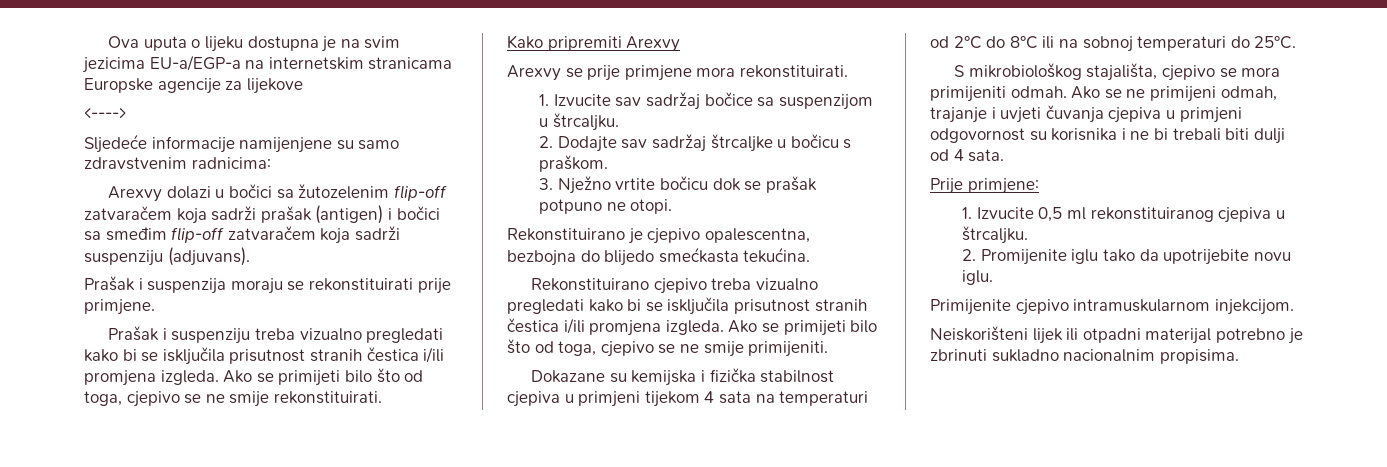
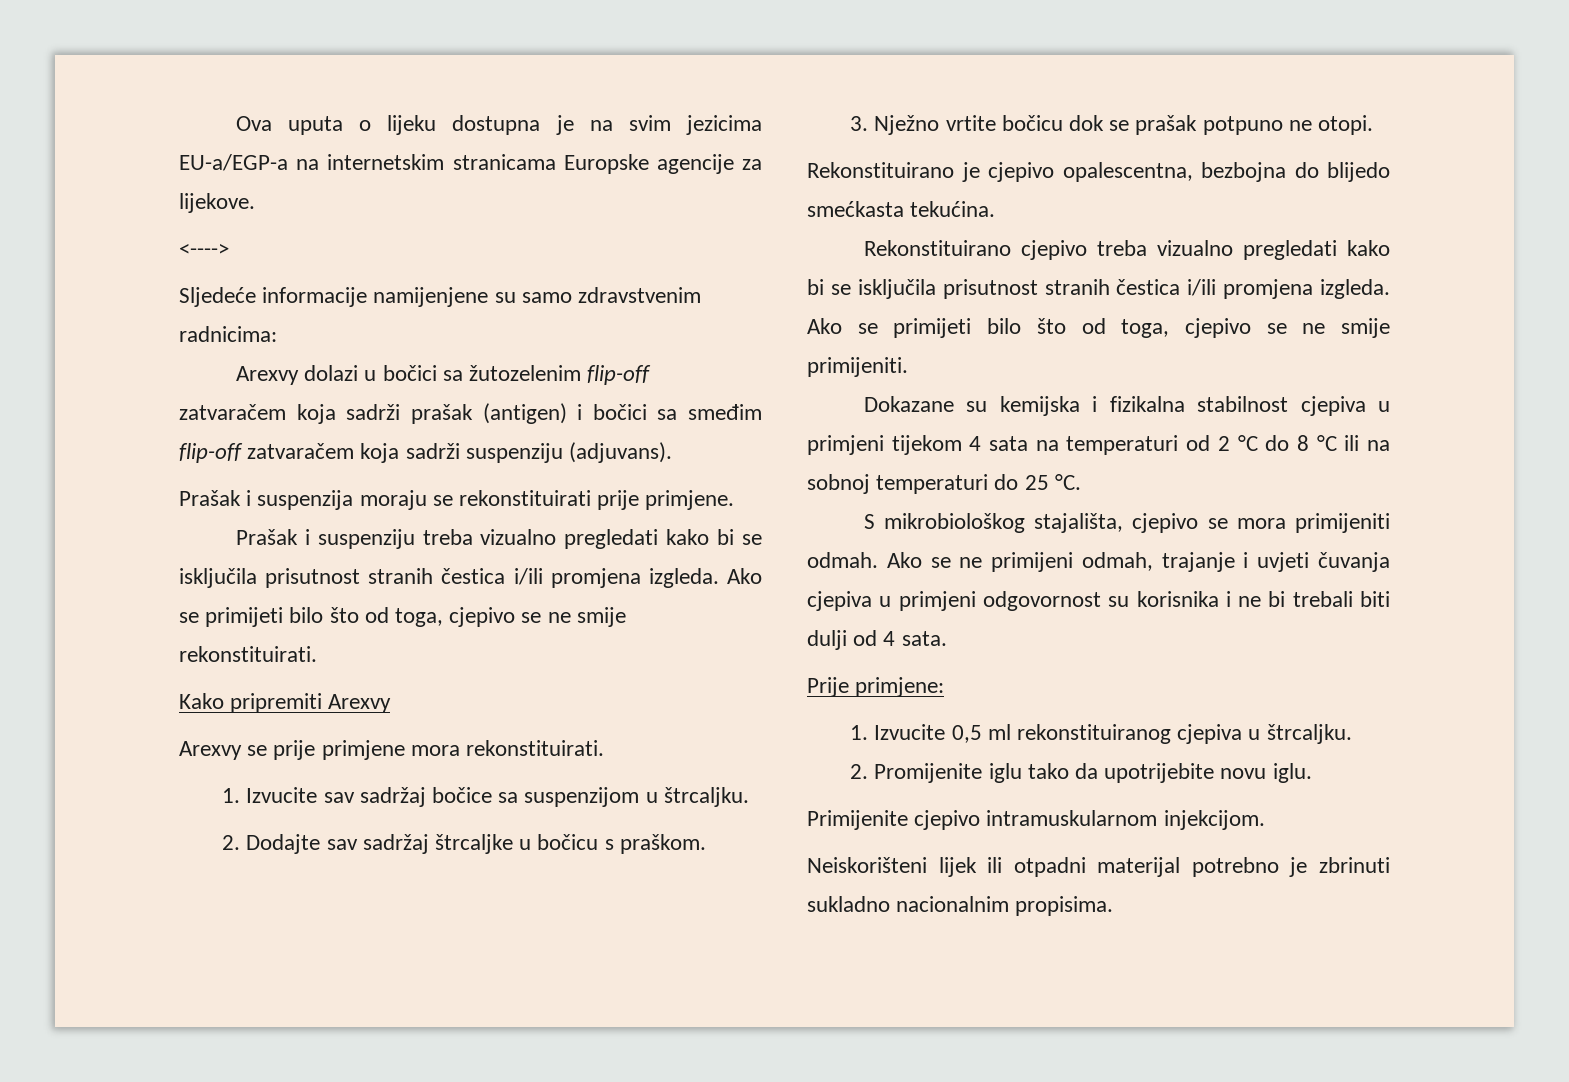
- Ova uputa o lijeku dostupna je na svim jezicima EU-a/EGP-a na internetskim stranicama Europske agencije za lijekove
+ Ova uputa o lijeku dostupna je na svim jezicima EU-a/EGP-a na internetskim stranicama Europske agencije za lijekove.
- Dokazane su kemijska i fizička stabilnost cjepiva u primjeni tijekom 4 sata na temperaturi od 2°C do 8°C ili na sobnoj temperaturi do 25°C.
+ Dokazane su kemijska i fizikalna stabilnost cjepiva u primjeni tijekom 4 sata na temperaturi od 2 °C do 8 °C ili na sobnoj temperaturi do 25 °C.

